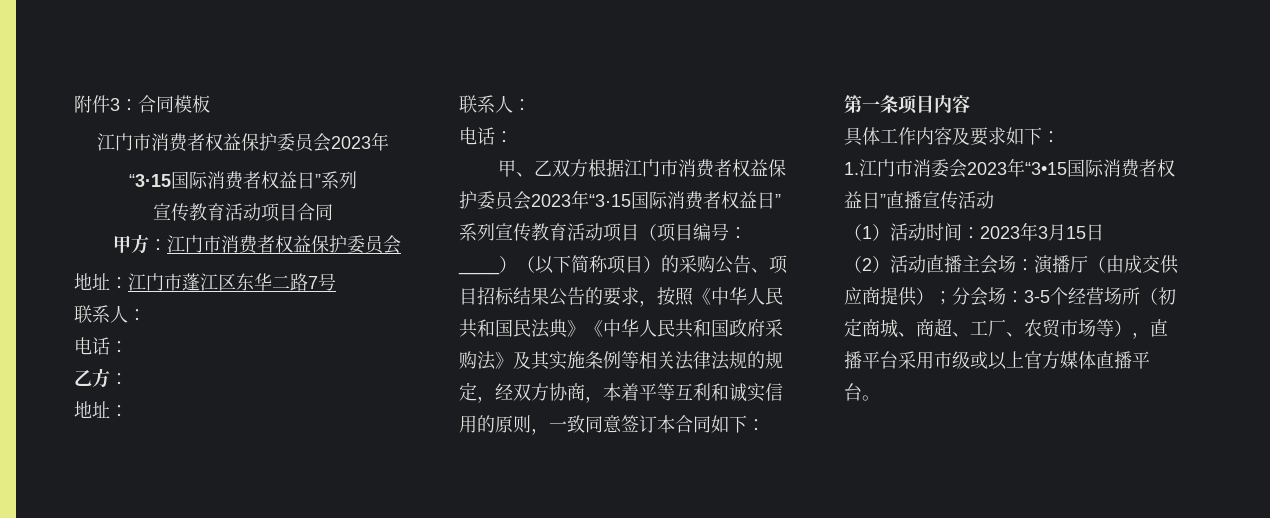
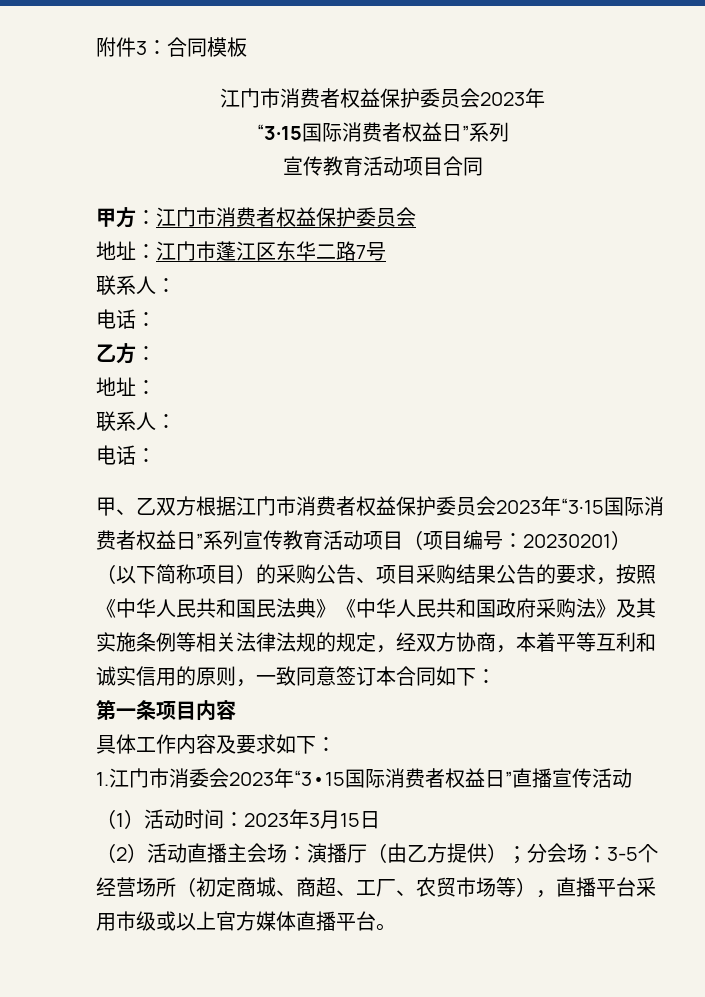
- ____）（以下简称项目）的采购公告、项目招标结果公告的要求，按照《中华人民共和国民法典》《中华人民共和国政府采购法》及其实施条例等相关法律法规的规定，经双方协商，本着平等互利和诚实信用的原则，一致同意签订本合同如下：
+ 20230201）（以下简称项目）的采购公告、项目采购结果公告的要求，按照《中华人民共和国民法典》《中华人民共和国政府采购法》及其实施条例等相关法律法规的规定，经双方协商，本着平等互利和诚实信用的原则，一致同意签订本合同如下：
- （2）活动直播主会场：演播厅（由成交供应商提供）；分会场：3-5个经营场所（初定商城、商超、工厂、农贸市场等），直播平台采用市级或以上官方媒体直播平台。
+ （2）活动直播主会场：演播厅（由乙方提供）；分会场：3-5个经营场所（初定商城、商超、工厂、农贸市场等），直播平台采用市级或以上官方媒体直播平台。

